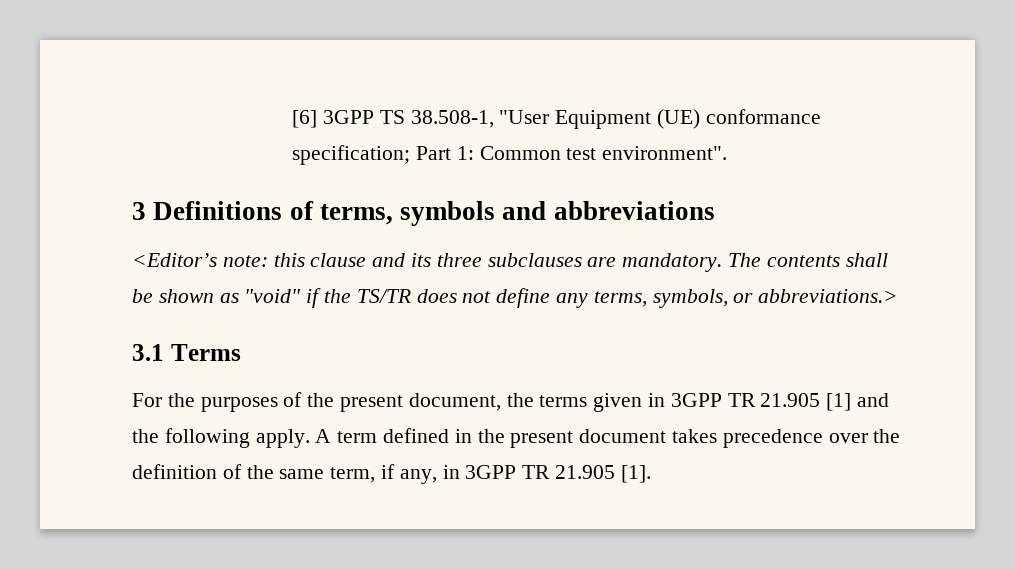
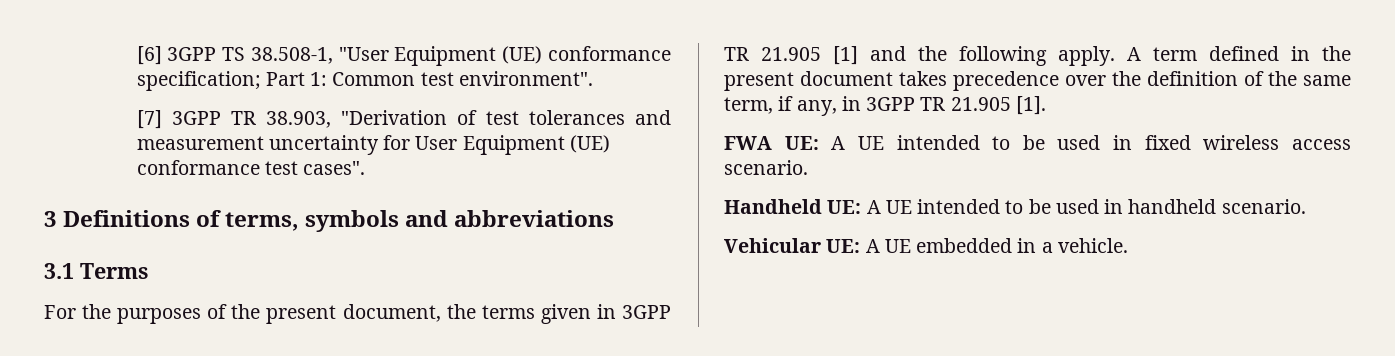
+ [7] 3GPP TR 38.903, "Derivation of test tolerances and measurement uncertainty for User Equipment (UE) conformance test cases".
- <Editor’s note: this clause and its three subclauses are mandatory. The contents shall be shown as "void" if the TS/TR does not define any terms, symbols, or abbreviations.>
+ FWA UE: A UE intended to be used in fixed wireless access scenario.
+ Handheld UE: A UE intended to be used in handheld scenario.
+ Vehicular UE: A UE embedded in a vehicle.

